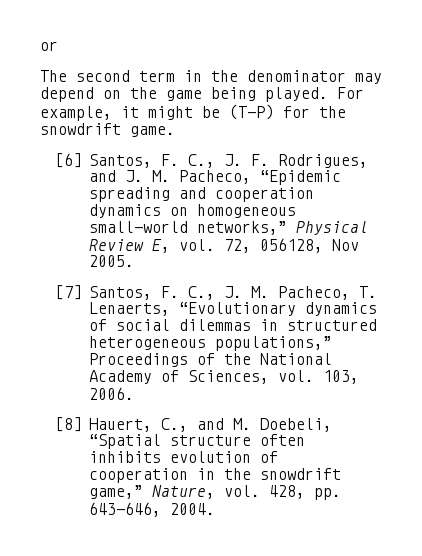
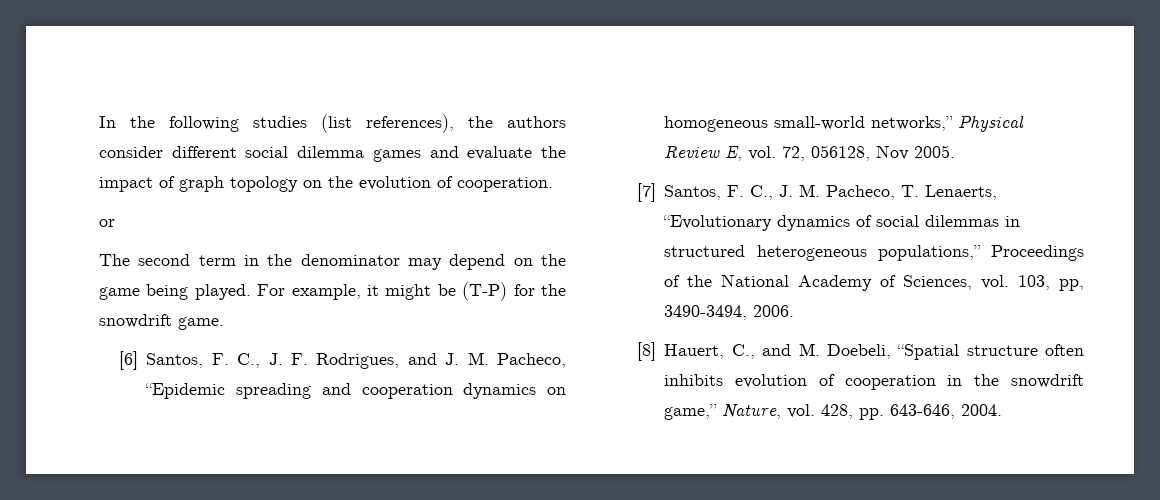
+ In the following studies (list references), the authors consider different social dilemma games and evaluate the impact of graph topology on the evolution of cooperation.
- [7] Santos, F. C., J. M. Pacheco, T. Lenaerts, “Evolutionary dynamics of social dilemmas in structured heterogeneous populations,” Proceedings of the National Academy of Sciences, vol. 103, 2006.
+ [7] Santos, F. C., J. M. Pacheco, T. Lenaerts, “Evolutionary dynamics of social dilemmas in structured heterogeneous populations,” Proceedings of the National Academy of Sciences, vol. 103, pp, 3490-3494, 2006.

